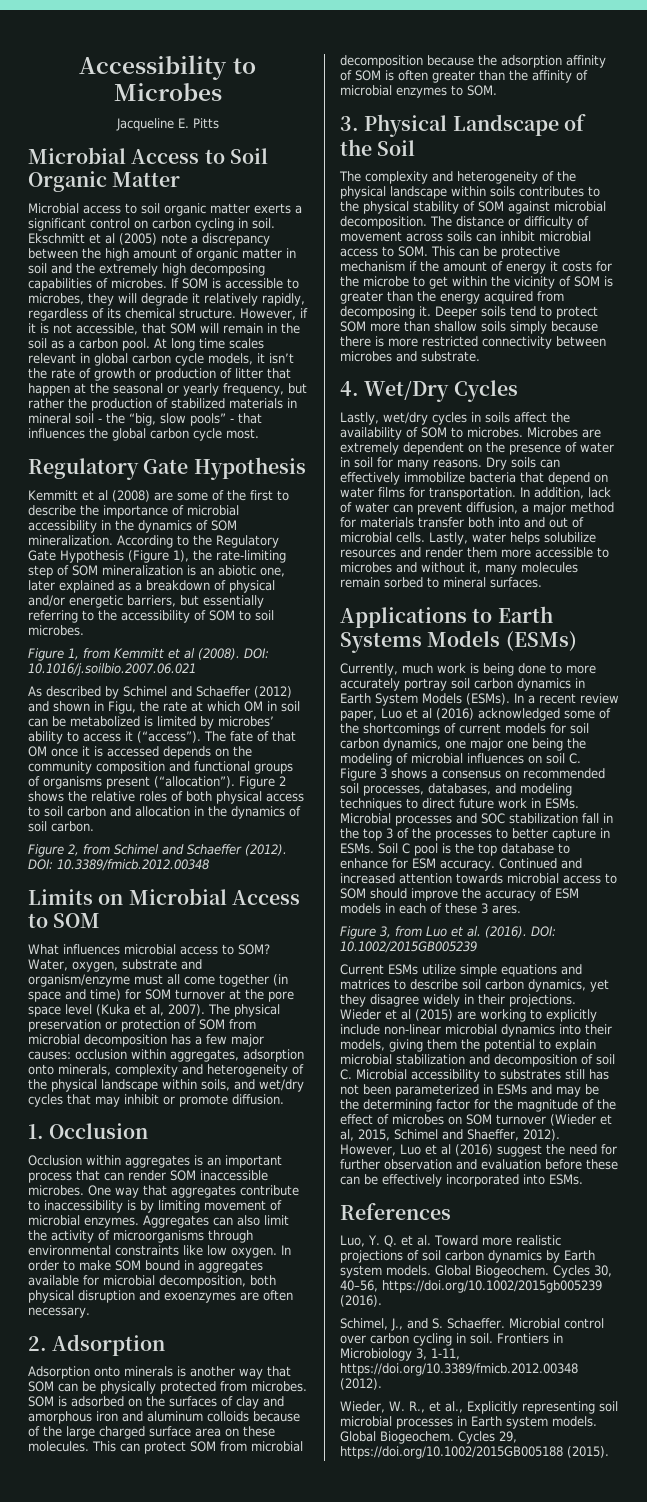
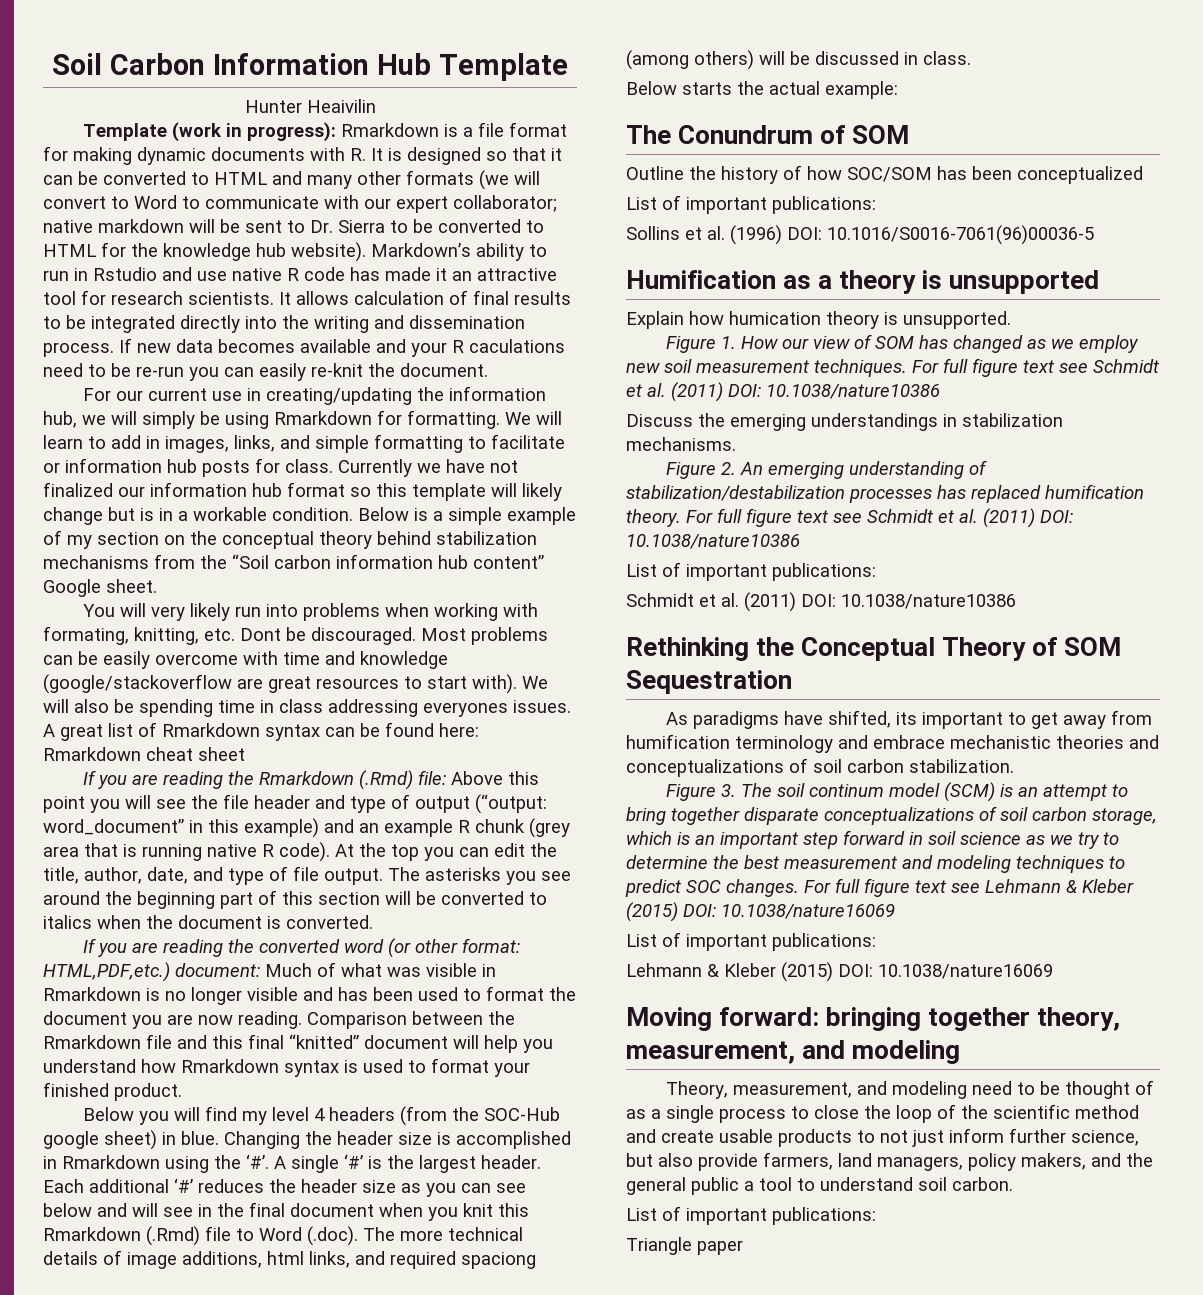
- Accessibility to Microbes
- Jacqueline E. Pitts
- Microbial Access to Soil Organic Matter
- Microbial access to soil organic matter exerts a significant control on carbon cycling in soil. Ekschmitt et al (2005) note a discrepancy between the high amount of organic matter in soil and the extremely high decomposing capabilities of microbes. If SOM is accessible to microbes, they will degrade it relatively rapidly, regardless of its chemical structure. However, if it is not accessible, that SOM will remain in the soil as a carbon pool. At long time scales relevant in global carbon cycle models, it isn’t the rate of growth or production of litter that happen at the seasonal or yearly frequency, but rather the production of stabilized materials in mineral soil - the “big, slow pools” - that influences the global carbon cycle most.
- Regulatory Gate Hypothesis
- Kemmitt et al (2008) are some of the first to describe the importance of microbial accessibility in the dynamics of SOM mineralization. According to the Regulatory Gate Hypothesis (Figure 1), the rate-limiting step of SOM mineralization is an abiotic one, later explained as a breakdown of physical and/or energetic barriers, but essentially referring to the accessibility of SOM to soil microbes.
- Figure 1, from Kemmitt et al (2008). DOI: 10.1016/j.soilbio.2007.06.021
- As described by Schimel and Schaeffer (2012) and shown in Figu, the rate at which OM in soil can be metabolized is limited by microbes’ ability to access it (“access”). The fate of that OM once it is accessed depends on the community composition and functional groups of organisms present (“allocation”). Figure 2 shows the relative roles of both physical access to soil carbon and allocation in the dynamics of soil carbon.
- Figure 2, from Schimel and Schaeffer (2012). DOI: 10.3389/fmicb.2012.00348
- Limits on Microbial Access to SOM
- What influences microbial access to SOM? Water, oxygen, substrate and organism/enzyme must all come together (in space and time) for SOM turnover at the pore space level (Kuka et al, 2007). The physical preservation or protection of SOM from microbial decomposition has a few major causes: occlusion within aggregates, adsorption onto minerals, complexity and heterogeneity of the physical landscape within soils, and wet/dry cycles that may inhibit or promote diffusion.
- 1. Occlusion
- Occlusion within aggregates is an important process that can render SOM inaccessible microbes. One way that aggregates contribute to inaccessibility is by limiting movement of microbial enzymes. Aggregates can also limit the activity of microorganisms through environmental constraints like low oxygen. In order to make SOM bound in aggregates available for microbial decomposition, both physical disruption and exoenzymes are often necessary.
- 2. Adsorption
- Adsorption onto minerals is another way that SOM can be physically protected from microbes. SOM is adsorbed on the surfaces of clay and amorphous iron and aluminum colloids because of the large charged surface area on these molecules. This can protect SOM from microbial decomposition because the adsorption affinity of SOM is often greater than the affinity of microbial enzymes to SOM.
- 3. Physical Landscape of the Soil
- The complexity and heterogeneity of the physical landscape within soils contributes to the physical stability of SOM against microbial decomposition. The distance or difficulty of movement across soils can inhibit microbial access to SOM. This can be protective mechanism if the amount of energy it costs for the microbe to get within the vicinity of SOM is greater than the energy acquired from decomposing it. Deeper soils tend to protect SOM more than shallow soils simply because there is more restricted connectivity between microbes and substrate.
- 4. Wet/Dry Cycles
- Lastly, wet/dry cycles in soils affect the availability of SOM to microbes. Microbes are extremely dependent on the presence of water in soil for many reasons. Dry soils can effectively immobilize bacteria that depend on water films for transportation. In addition, lack of water can prevent diffusion, a major method for materials transfer both into and out of microbial cells. Lastly, water helps solubilize resources and render them more accessible to microbes and without it, many molecules remain sorbed to mineral surfaces.
- Applications to Earth Systems Models (ESMs)
- Currently, much work is being done to more accurately portray soil carbon dynamics in Earth System Models (ESMs). In a recent review paper, Luo et al (2016) acknowledged some of the shortcomings of current models for soil carbon dynamics, one major one being the modeling of microbial influences on soil C. Figure 3 shows a consensus on recommended soil processes, databases, and modeling techniques to direct future work in ESMs. Microbial processes and SOC stabilization fall in the top 3 of the processes to better capture in ESMs. Soil C pool is the top database to enhance for ESM accuracy. Continued and increased attention towards microbial access to SOM should improve the accuracy of ESM models in each of these 3 ares.
- Figure 3, from Luo et al. (2016). DOI: 10.1002/2015GB005239
- Current ESMs utilize simple equations and matrices to describe soil carbon dynamics, yet they disagree widely in their projections. Wieder et al (2015) are working to explicitly include non-linear microbial dynamics into their models, giving them the potential to explain microbial stabilization and decomposition of soil C. Microbial accessibility to substrates still has not been parameterized in ESMs and may be the determining factor for the magnitude of the effect of microbes on SOM turnover (Wieder et al, 2015, Schimel and Shaeffer, 2012). However, Luo et al (2016) suggest the need for further observation and evaluation before these can be effectively incorporated into ESMs.
- References
- Luo, Y. Q. et al. Toward more realistic projections of soil carbon dynamics by Earth system models. Global Biogeochem. Cycles 30, 40–56, https://doi.org/10.1002/2015gb005239 (2016).
- Schimel, J., and S. Schaeffer. Microbial control over carbon cycling in soil. Frontiers in Microbiology 3, 1-11, https://doi.org/10.3389/fmicb.2012.00348 (2012).
- Wieder, W. R., et al., Explicitly representing soil microbial processes in Earth system models. Global Biogeochem. Cycles 29, https://doi.org/10.1002/2015GB005188 (2015).
+ Soil Carbon Information Hub Template
+ Hunter Heaivilin
+ Template (work in progress): Rmarkdown is a file format for making dynamic documents with R. It is designed so that it can be converted to HTML and many other formats (we will convert to Word to communicate with our expert collaborator; native markdown will be sent to Dr. Sierra to be converted to HTML for the knowledge hub website). Markdown’s ability to run in Rstudio and use native R code has made it an attractive tool for research scientists. It allows calculation of final results to be integrated directly into the writing and dissemination process. If new data becomes available and your R caculations need to be re-run you can easily re-knit the document.
+ For our current use in creating/updating the information hub, we will simply be using Rmarkdown for formatting. We will learn to add in images, links, and simple formatting to facilitate or information hub posts for class. Currently we have not finalized our information hub format so this template will likely change but is in a workable condition. Below is a simple example of my section on the conceptual theory behind stabilization mechanisms from the “Soil carbon information hub content” Google sheet.
+ You will very likely run into problems when working with formating, knitting, etc. Dont be discouraged. Most problems can be easily overcome with time and knowledge (google/stackoverflow are great resources to start with). We will also be spending time in class addressing everyones issues. A great list of Rmarkdown syntax can be found here: Rmarkdown cheat sheet
+ If you are reading the Rmarkdown (.Rmd) file: Above this point you will see the file header and type of output (“output: word_document” in this example) and an example R chunk (grey area that is running native R code). At the top you can edit the title, author, date, and type of file output. The asterisks you see around the beginning part of this section will be converted to italics when the document is converted.
+ If you are reading the converted word (or other format: HTML,PDF,etc.) document: Much of what was visible in Rmarkdown is no longer visible and has been used to format the document you are now reading. Comparison between the Rmarkdown file and this final “knitted” document will help you understand how Rmarkdown syntax is used to format your finished product.
+ Below you will find my level 4 headers (from the SOC-Hub google sheet) in blue. Changing the header size is accomplished in Rmarkdown using the ‘#’. A single ‘#’ is the largest header. Each additional ‘#’ reduces the header size as you can see below and will see in the final document when you knit this Rmarkdown (.Rmd) file to Word (.doc). The more technical details of image additions, html links, and required spaciong (among others) will be discussed in class.
+ Below starts the actual example:
+ The Conundrum of SOM
+ Outline the history of how SOC/SOM has been conceptualized
+ List of important publications:
+ Sollins et al. (1996) DOI: 10.1016/S0016-7061(96)00036-5
+ Humification as a theory is unsupported
+ Explain how humication theory is unsupported.
+ Figure 1. How our view of SOM has changed as we employ new soil measurement techniques. For full figure text see Schmidt et al. (2011) DOI: 10.1038/nature10386
+ Discuss the emerging understandings in stabilization mechanisms.
+ Figure 2. An emerging understanding of stabilization/destabilization processes has replaced humification theory. For full figure text see Schmidt et al. (2011) DOI: 10.1038/nature10386
+ List of important publications:
+ Schmidt et al. (2011) DOI: 10.1038/nature10386
+ Rethinking the Conceptual Theory of SOM Sequestration
+ As paradigms have shifted, its important to get away from humification terminology and embrace mechanistic theories and conceptualizations of soil carbon stabilization.
+ Figure 3. The soil continum model (SCM) is an attempt to bring together disparate conceptualizations of soil carbon storage, which is an important step forward in soil science as we try to determine the best measurement and modeling techniques to predict SOC changes. For full figure text see Lehmann & Kleber (2015) DOI: 10.1038/nature16069
+ List of important publications:
+ Lehmann & Kleber (2015) DOI: 10.1038/nature16069
+ Moving forward: bringing together theory, measurement, and modeling
+ Theory, measurement, and modeling need to be thought of as a single process to close the loop of the scientific method and create usable products to not just inform further science, but also provide farmers, land managers, policy makers, and the general public a tool to understand soil carbon.
+ List of important publications:
+ Triangle paper

